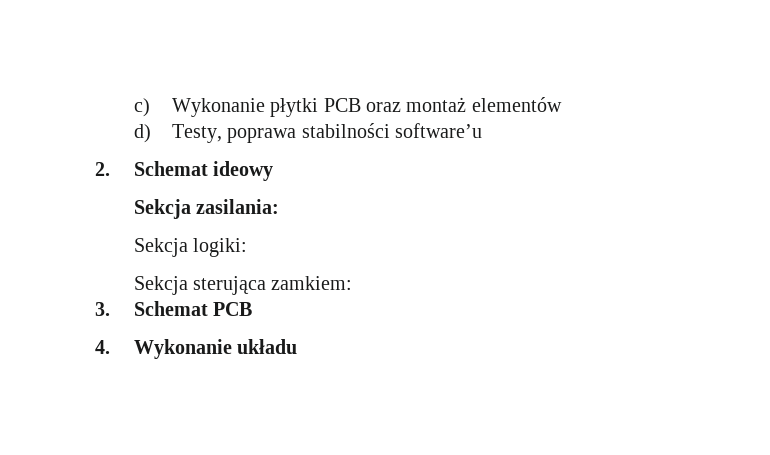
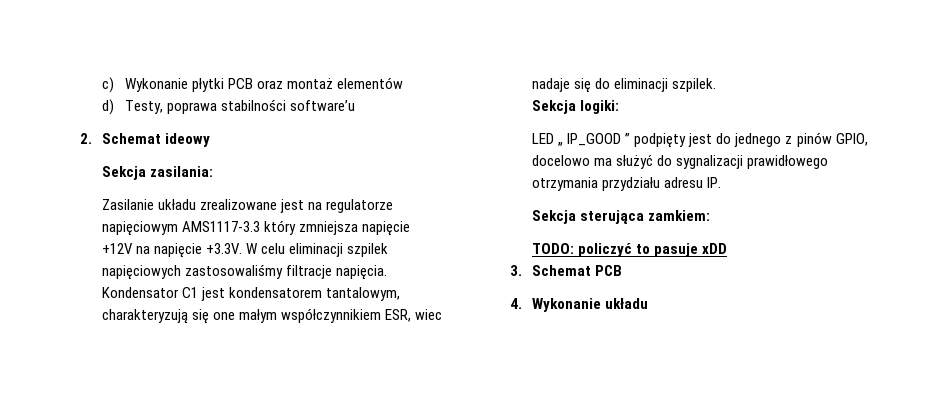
+ Zasilanie układu zrealizowane jest na regulatorze napięciowym AMS1117-3.3 który zmniejsza napięcie +12V na napięcie +3.3V. W celu eliminacji szpilek napięciowych zastosowaliśmy filtracje napięcia. Kondensator C1 jest kondensatorem tantalowym, charakteryzują się one małym współczynnikiem ESR, wiec nadaje się do eliminacji szpilek.
  Sekcja logiki:
+ LED „ IP_GOOD ” podpięty jest do jednego z pinów GPIO, docelowo ma służyć do sygnalizacji prawidłowego otrzymania przydziału adresu IP.
  Sekcja sterująca zamkiem:
+ TODO: policzyć to pasuje xDD

